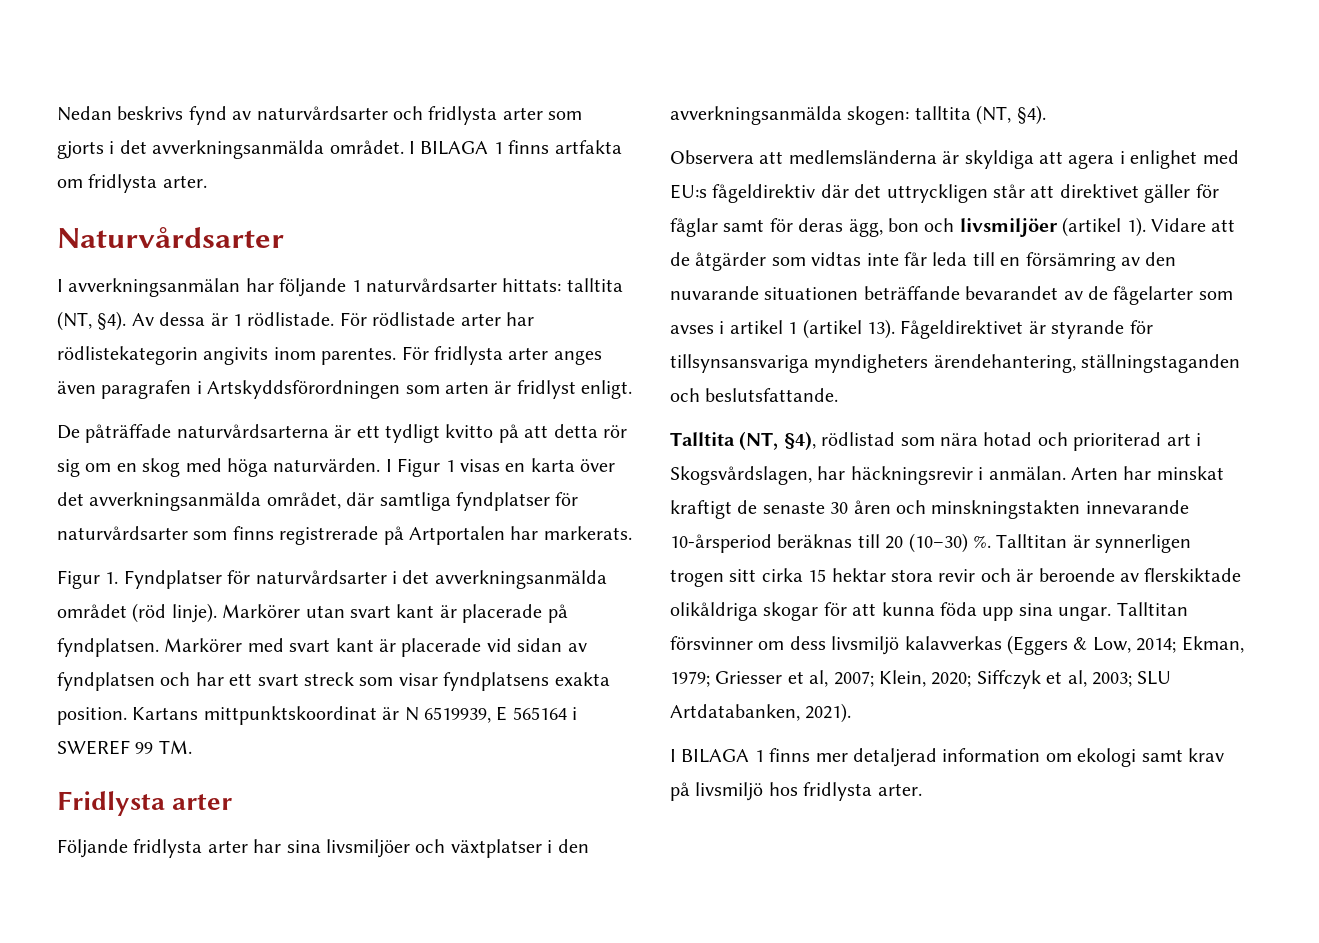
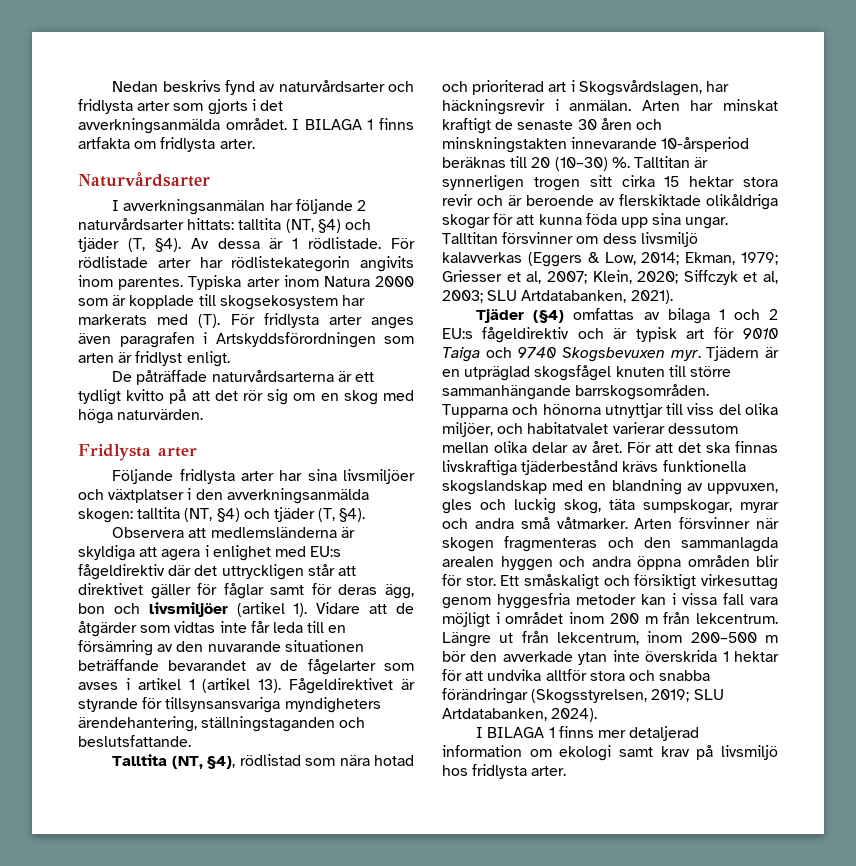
- I avverkningsanmälan har följande 1 naturvårdsarter hittats: talltita (NT, §4).
+ I avverkningsanmälan har följande 2 naturvårdsarter hittats: talltita (NT, §4) och tjäder (T, §4).
- För fridlysta arter anges även paragrafen i Artskyddsförordningen som arten är fridlyst enligt.
+ Typiska arter inom Natura 2000 som är kopplade till skogsekosystem har markerats med (T). För fridlysta arter anges även paragrafen i Artskyddsförordningen som arten är fridlyst enligt.
- De påträffade naturvårdsarterna är ett tydligt kvitto på att detta rör sig om en skog med höga naturvärden. I Figur 1 visas en karta över det avverkningsanmälda området, där samtliga fyndplatser för naturvårdsarter som finns registrerade på Artportalen har markerats.
- Figur 1. Fyndplatser för naturvårdsarter i det avverkningsanmälda området (röd linje). Markörer utan svart kant är placerade på fyndplatsen. Markörer med svart kant är placerade vid sidan av fyndplatsen och har ett svart streck som visar fyndplatsens exakta position. Kartans mittpunktskoordinat är N 6519939, E 565164 i SWEREF 99 TM.
+ De påträffade naturvårdsarterna är ett tydligt kvitto på att det rör sig om en skog med höga naturvärden.
- Följande fridlysta arter har sina livsmiljöer och växtplatser i den avverkningsanmälda skogen: talltita (NT, §4).
+ Följande fridlysta arter har sina livsmiljöer och växtplatser i den avverkningsanmälda skogen: talltita (NT, §4) och tjäder (T, §4).
+ Tjäder (§4) omfattas av bilaga 1 och 2 EU:s fågeldirektiv och är typisk art för 9010 Taiga och 9740 Skogsbevuxen myr. Tjädern är en utpräglad skogsfågel knuten till större sammanhängande barrskogsområden. Tupparna och hönorna utnyttjar till viss del olika miljöer, och habitatvalet varierar dessutom mellan olika delar av året. För att det ska finnas livskraftiga tjäderbestånd krävs funktionella skogslandskap med en blandning av uppvuxen, gles och luckig skog, täta sumpskogar, myrar och andra små våtmarker. Arten försvinner när skogen fragmenteras och den sammanlagda arealen hyggen och andra öppna områden blir för stor. Ett småskaligt och försiktigt virkesuttag genom hyggesfria metoder kan i vissa fall vara möjligt i området inom 200 m från lekcentrum. Längre ut från lekcentrum, inom 200–500 m bör den avverkade ytan inte överskrida 1 hektar för att undvika alltför stora och snabba förändringar (Skogsstyrelsen, 2019; SLU Artdatabanken, 2024).

